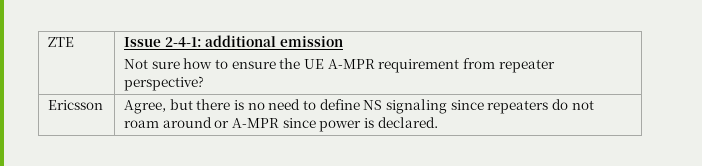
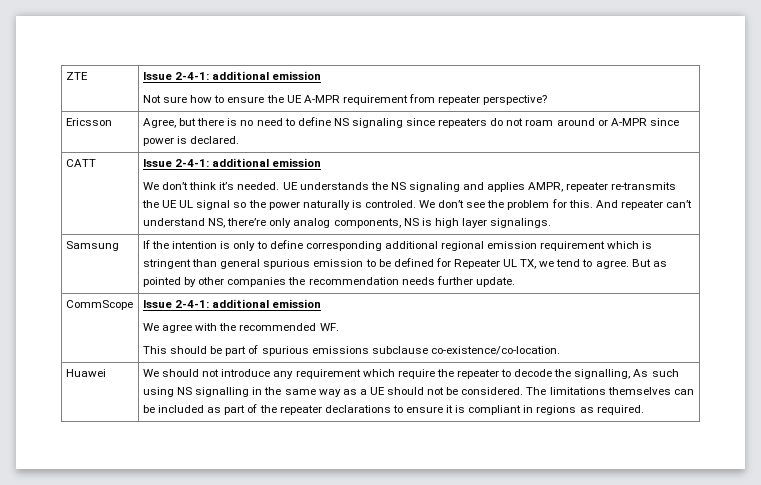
+ CATT | Issue 2-4-1: additional emission
+ We don’t think it’s needed. UE understands the NS signaling and applies AMPR, repeater re-transmits the UE UL signal so the power naturally is controled. We don’t see the problem for this. And repeater can’t understand NS, there’re only analog components, NS is high layer signalings.
+ Samsung | If the intention is only to define corresponding additional regional emission requirement which is stringent than general spurious emission to be defined for Repeater UL TX, we tend to agree. But as pointed by other companies the recommendation needs further update.
+ CommScope | Issue 2-4-1: additional emission
+ We agree with the recommended WF.
+ This should be part of spurious emissions subclause co-existence/co-location.
+ Huawei | We should not introduce any requirement which require the repeater to decode the signalling, As such using NS signalling in the same way as a UE should not be considered. The limitations themselves can be included as part of the repeater declarations to ensure it is compliant in regions as required.

